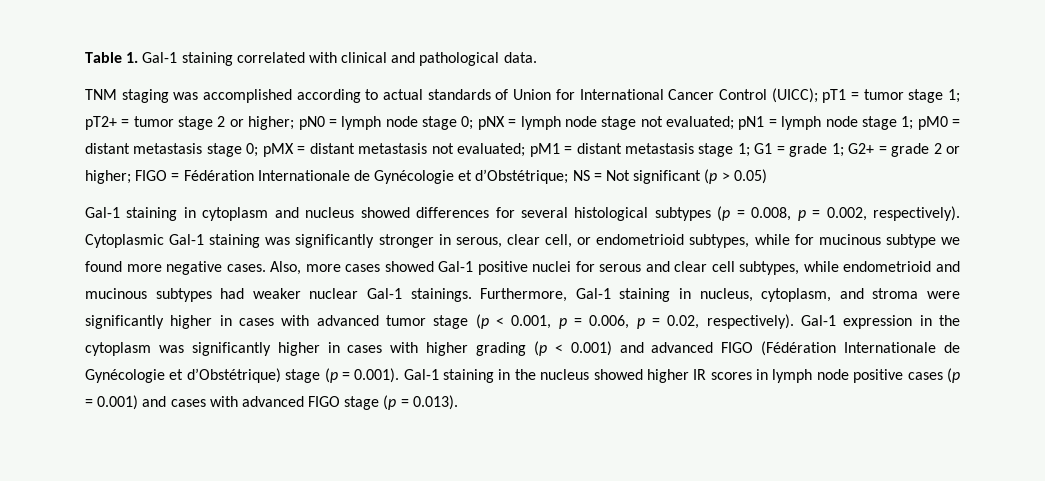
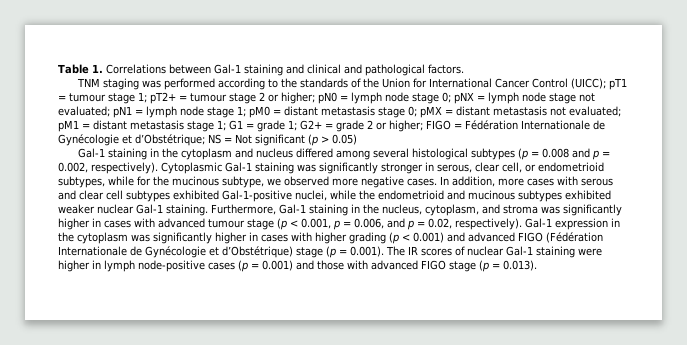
- Table 1. Gal-1 staining correlated with clinical and pathological data.
+ Table 1. Correlations between Gal-1 staining and clinical and pathological factors.
- TNM staging was accomplished according to actual standards of Union for International Cancer Control (UICC);
+ TNM staging was performed according to the standards of the Union for International Cancer Control (UICC);
- pT1 = tumor stage 1;
+ pT1 = tumour stage 1;
- pT2+ = tumor stage 2 or higher;
+ pT2+ = tumour stage 2 or higher;
- Gal-1 staining in cytoplasm and nucleus showed differences for several histological subtypes (p = 0.008, p = 0.002, respectively).
+ Gal-1 staining in the cytoplasm and nucleus differed among several histological subtypes (p = 0.008 and p = 0.002, respectively).
- Cytoplasmic Gal-1 staining was significantly stronger in serous, clear cell, or endometrioid subtypes, while for mucinous subtype we found more negative cases. Also, more cases showed Gal-1 positive nuclei for serous and clear cell subtypes, while endometrioid and mucinous subtypes had weaker nuclear Gal-1 stainings.
+ Cytoplasmic Gal-1 staining was significantly stronger in serous, clear cell, or endometrioid subtypes, while for the mucinous subtype, we observed more negative cases. In addition, more cases with serous and clear cell subtypes exhibited Gal-1-positive nuclei, while the endometrioid and mucinous subtypes exhibited weaker nuclear Gal-1 staining.
- Furthermore, Gal-1 staining in nucleus, cytoplasm, and stroma were significantly higher in cases with advanced tumor stage (p < 0.001, p = 0.006, p = 0.02, respectively).
+ Furthermore, Gal-1 staining in the nucleus, cytoplasm, and stroma was significantly higher in cases with advanced tumour stage (p < 0.001, p = 0.006, and p = 0.02, respectively).
- Gal-1 expression in the cytoplasm was significantly higher in cases with higher grading (p < 0.001) and advanced FIGO (Fédération Internationale de Gynécologie et d’Obstétrique) stage (p = 0.001). Gal-1 staining in the nucleus showed higher IR scores in lymph node positive cases (p = 0.001) and cases with advanced FIGO stage (p = 0.013).
+ Gal-1 expression in the cytoplasm was significantly higher in cases with higher grading (p < 0.001) and advanced FIGO (Fédération Internationale de Gynécologie et d’Obstétrique) stage (p = 0.001). The IR scores of nuclear Gal-1 staining were higher in lymph node-positive cases (p = 0.001) and those with advanced FIGO stage (p = 0.013).

